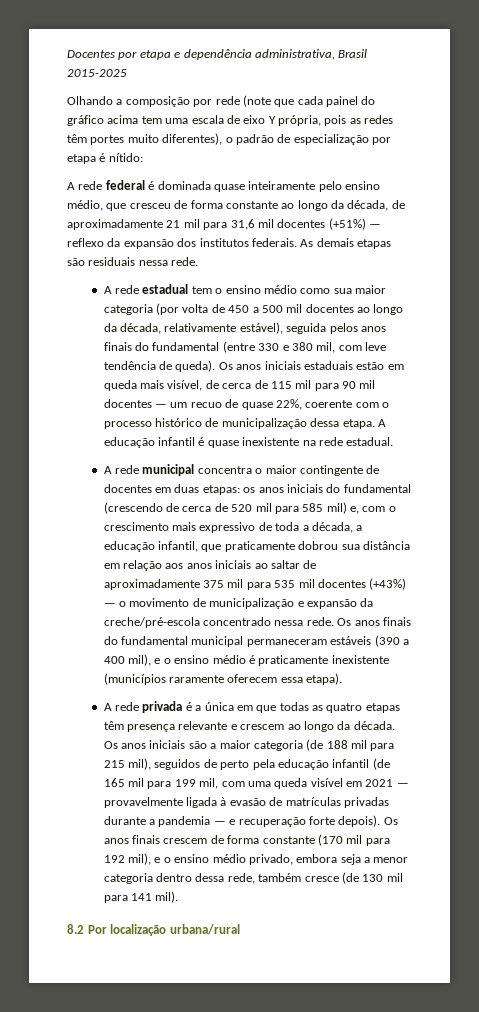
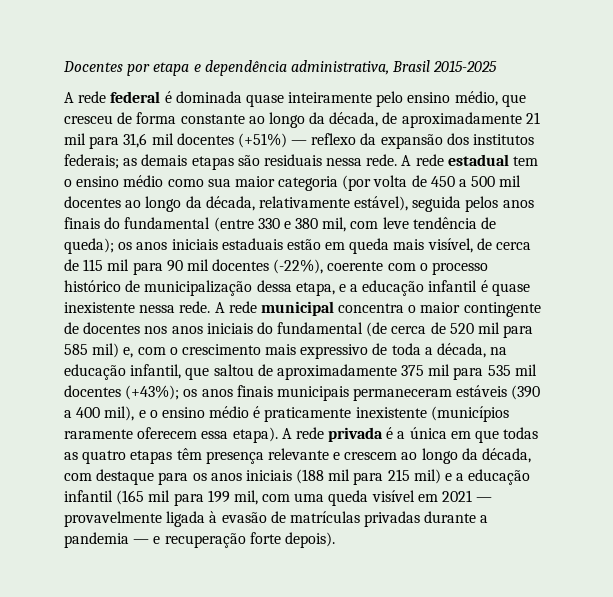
- Olhando a composição por rede (note que cada painel do gráfico acima tem uma escala de eixo Y própria, pois as redes têm portes muito diferentes), o padrão de especialização por etapa é nítido:
- A rede federal é dominada quase inteiramente pelo ensino médio, que cresceu de forma constante ao longo da década, de aproximadamente 21 mil para 31,6 mil docentes (+51%) — reflexo da expansão dos institutos federais. As demais etapas são residuais nessa rede.
- A rede estadual tem o ensino médio como sua maior categoria (por volta de 450 a 500 mil docentes ao longo da década, relativamente estável), seguida pelos anos finais do fundamental (entre 330 e 380 mil, com leve tendência de queda). Os anos iniciais estaduais estão em queda mais visível, de cerca de 115 mil para 90 mil docentes — um recuo de quase 22%, coerente com o processo histórico de municipalização dessa etapa. A educação infantil é quase inexistente na rede estadual.
- A rede municipal concentra o maior contingente de docentes em duas etapas: os anos iniciais do fundamental (crescendo de cerca de 520 mil para 585 mil) e, com o crescimento mais expressivo de toda a década, a educação infantil, que praticamente dobrou sua distância em relação aos anos iniciais ao saltar de aproximadamente 375 mil para 535 mil docentes (+43%) — o movimento de municipalização e expansão da creche/pré-escola concentrado nessa rede. Os anos finais do fundamental municipal permaneceram estáveis (390 a 400 mil), e o ensino médio é praticamente inexistente (municípios raramente oferecem essa etapa).
- A rede privada é a única em que todas as quatro etapas têm presença relevante e crescem ao longo da década. Os anos iniciais são a maior categoria (de 188 mil para 215 mil), seguidos de perto pela educação infantil (de 165 mil para 199 mil, com uma queda visível em 2021 — provavelmente ligada à evasão de matrículas privadas durante a pandemia — e recuperação forte depois). Os anos finais crescem de forma constante (170 mil para 192 mil), e o ensino médio privado, embora seja a menor categoria dentro dessa rede, também cresce (de 130 mil para 141 mil).
- 8.2 Por localização urbana/rural
+ A rede federal é dominada quase inteiramente pelo ensino médio, que cresceu de forma constante ao longo da década, de aproximadamente 21 mil para 31,6 mil docentes (+51%) — reflexo da expansão dos institutos federais; as demais etapas são residuais nessa rede. A rede estadual tem o ensino médio como sua maior categoria (por volta de 450 a 500 mil docentes ao longo da década, relativamente estável), seguida pelos anos finais do fundamental (entre 330 e 380 mil, com leve tendência de queda); os anos iniciais estaduais estão em queda mais visível, de cerca de 115 mil para 90 mil docentes (-22%), coerente com o processo histórico de municipalização dessa etapa, e a educação infantil é quase inexistente nessa rede. A rede municipal concentra o maior contingente de docentes nos anos iniciais do fundamental (de cerca de 520 mil para 585 mil) e, com o crescimento mais expressivo de toda a década, na educação infantil, que saltou de aproximadamente 375 mil para 535 mil docentes (+43%); os anos finais municipais permaneceram estáveis (390 a 400 mil), e o ensino médio é praticamente inexistente (municípios raramente oferecem essa etapa). A rede privada é a única em que todas as quatro etapas têm presença relevante e crescem ao longo da década, com destaque para os anos iniciais (188 mil para 215 mil) e a educação infantil (165 mil para 199 mil, com uma queda visível em 2021 — provavelmente ligada à evasão de matrículas privadas durante a pandemia — e recuperação forte depois).

